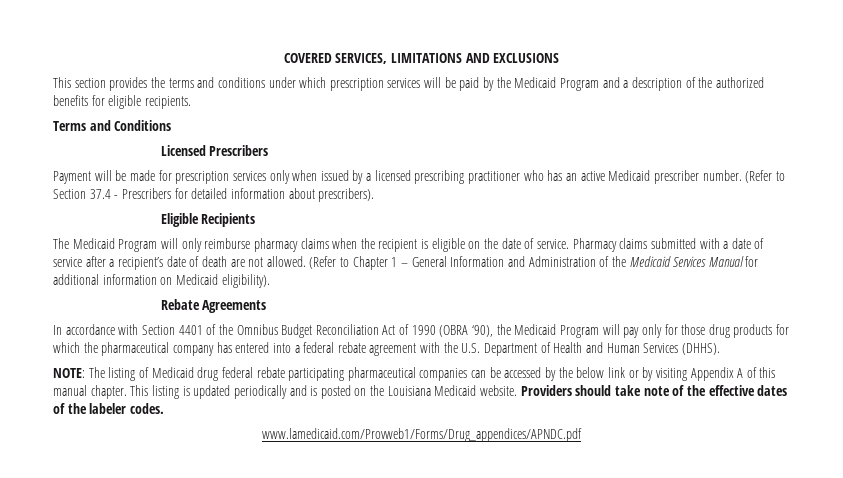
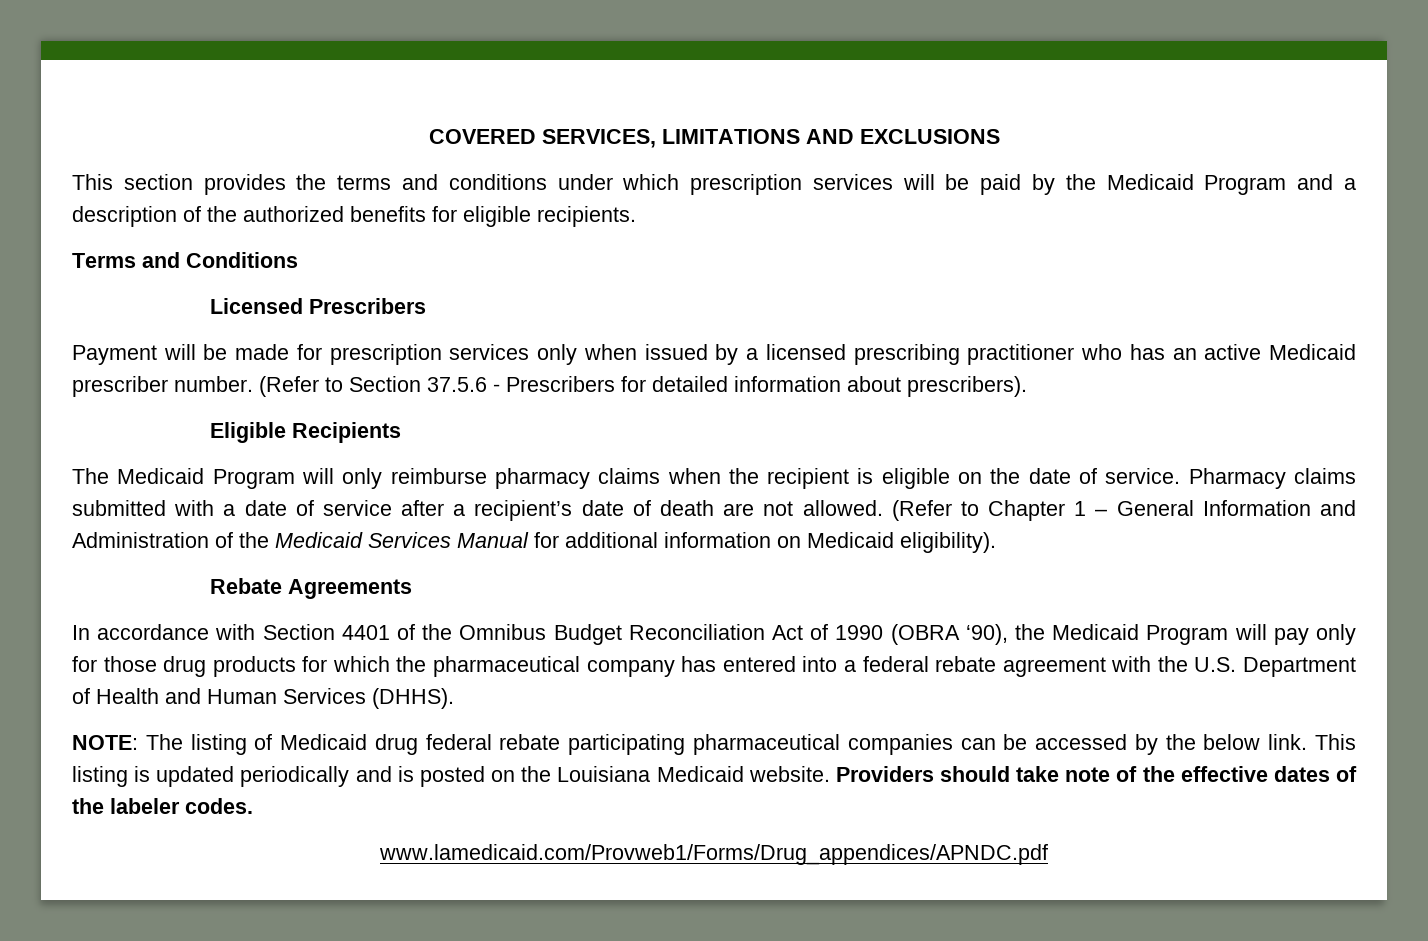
- (Refer to Section 37.4 - Prescribers for detailed information about prescribers).
+ (Refer to Section 37.5.6 - Prescribers for detailed information about prescribers).
- NOTE: The listing of Medicaid drug federal rebate participating pharmaceutical companies can be accessed by the below link or by visiting Appendix A of this manual chapter.
+ NOTE: The listing of Medicaid drug federal rebate participating pharmaceutical companies can be accessed by the below link.

